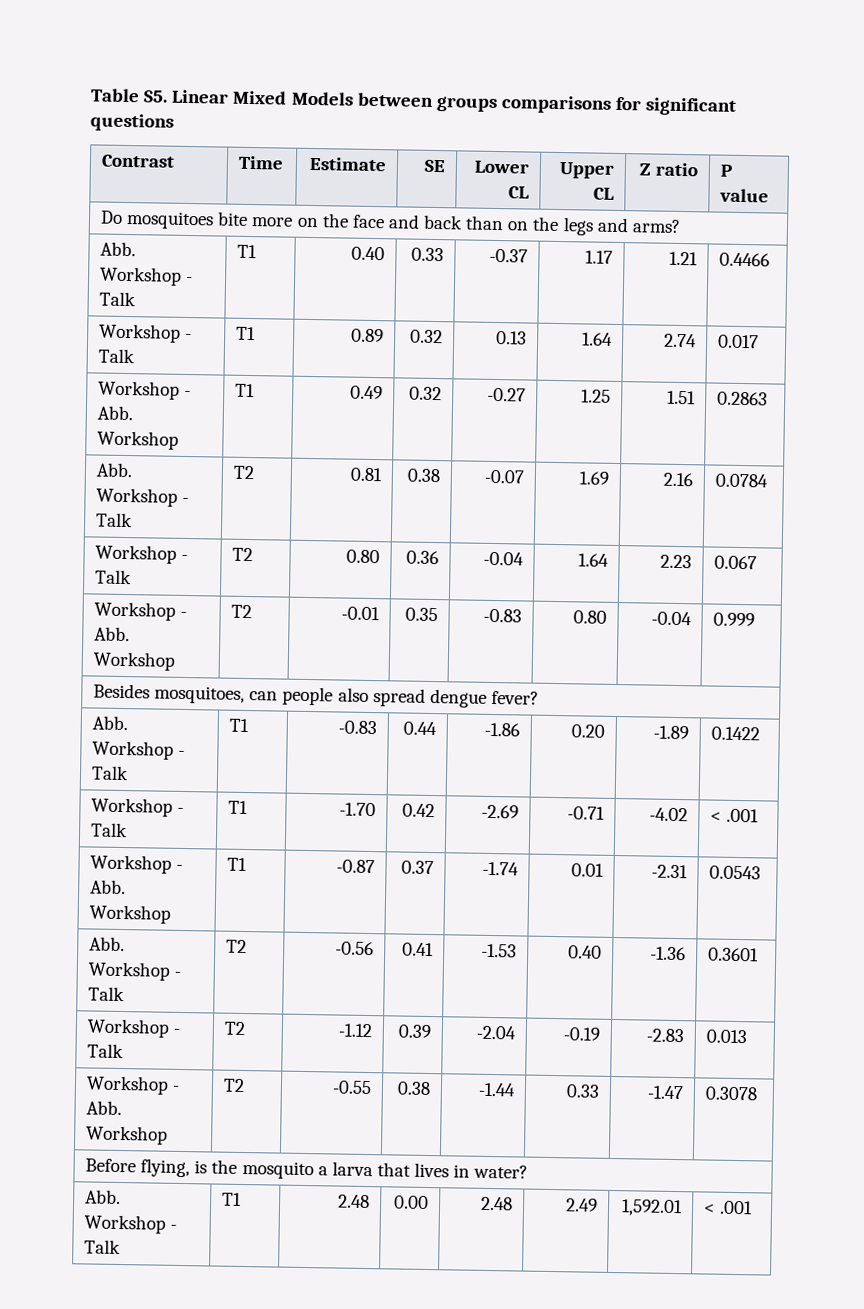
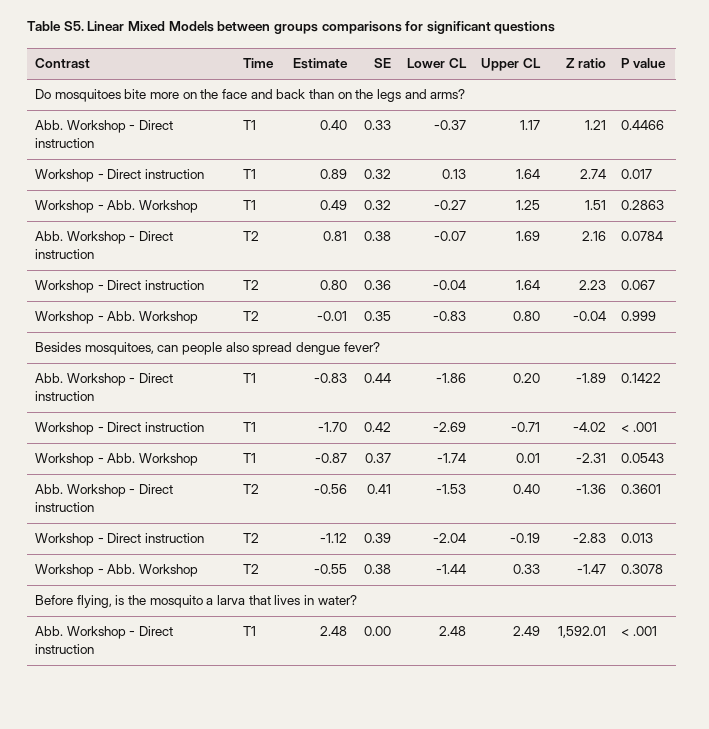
- Abb. Workshop - Talk | T1 | 0.40 | 0.33 | -0.37 | 1.17 | 1.21 | 0.4466
+ Abb. Workshop - Direct instruction | T1 | 0.40 | 0.33 | -0.37 | 1.17 | 1.21 | 0.4466
- Workshop - Talk | T1 | 0.89 | 0.32 | 0.13 | 1.64 | 2.74 | 0.017
+ Workshop - Direct instruction | T1 | 0.89 | 0.32 | 0.13 | 1.64 | 2.74 | 0.017
- Abb. Workshop - Talk | T2 | 0.81 | 0.38 | -0.07 | 1.69 | 2.16 | 0.0784
+ Abb. Workshop - Direct instruction | T2 | 0.81 | 0.38 | -0.07 | 1.69 | 2.16 | 0.0784
- Workshop - Talk | T2 | 0.80 | 0.36 | -0.04 | 1.64 | 2.23 | 0.067
+ Workshop - Direct instruction | T2 | 0.80 | 0.36 | -0.04 | 1.64 | 2.23 | 0.067
- Abb. Workshop - Talk | T1 | -0.83 | 0.44 | -1.86 | 0.20 | -1.89 | 0.1422
+ Abb. Workshop - Direct instruction | T1 | -0.83 | 0.44 | -1.86 | 0.20 | -1.89 | 0.1422
- Workshop - Talk | T1 | -1.70 | 0.42 | -2.69 | -0.71 | -4.02 | < .001
+ Workshop - Direct instruction | T1 | -1.70 | 0.42 | -2.69 | -0.71 | -4.02 | < .001
- Abb. Workshop - Talk | T2 | -0.56 | 0.41 | -1.53 | 0.40 | -1.36 | 0.3601
+ Abb. Workshop - Direct instruction | T2 | -0.56 | 0.41 | -1.53 | 0.40 | -1.36 | 0.3601
- Workshop - Talk | T2 | -1.12 | 0.39 | -2.04 | -0.19 | -2.83 | 0.013
+ Workshop - Direct instruction | T2 | -1.12 | 0.39 | -2.04 | -0.19 | -2.83 | 0.013
- Abb. Workshop - Talk | T1 | 2.48 | 0.00 | 2.48 | 2.49 | 1,592.01 | < .001
+ Abb. Workshop - Direct instruction | T1 | 2.48 | 0.00 | 2.48 | 2.49 | 1,592.01 | < .001

